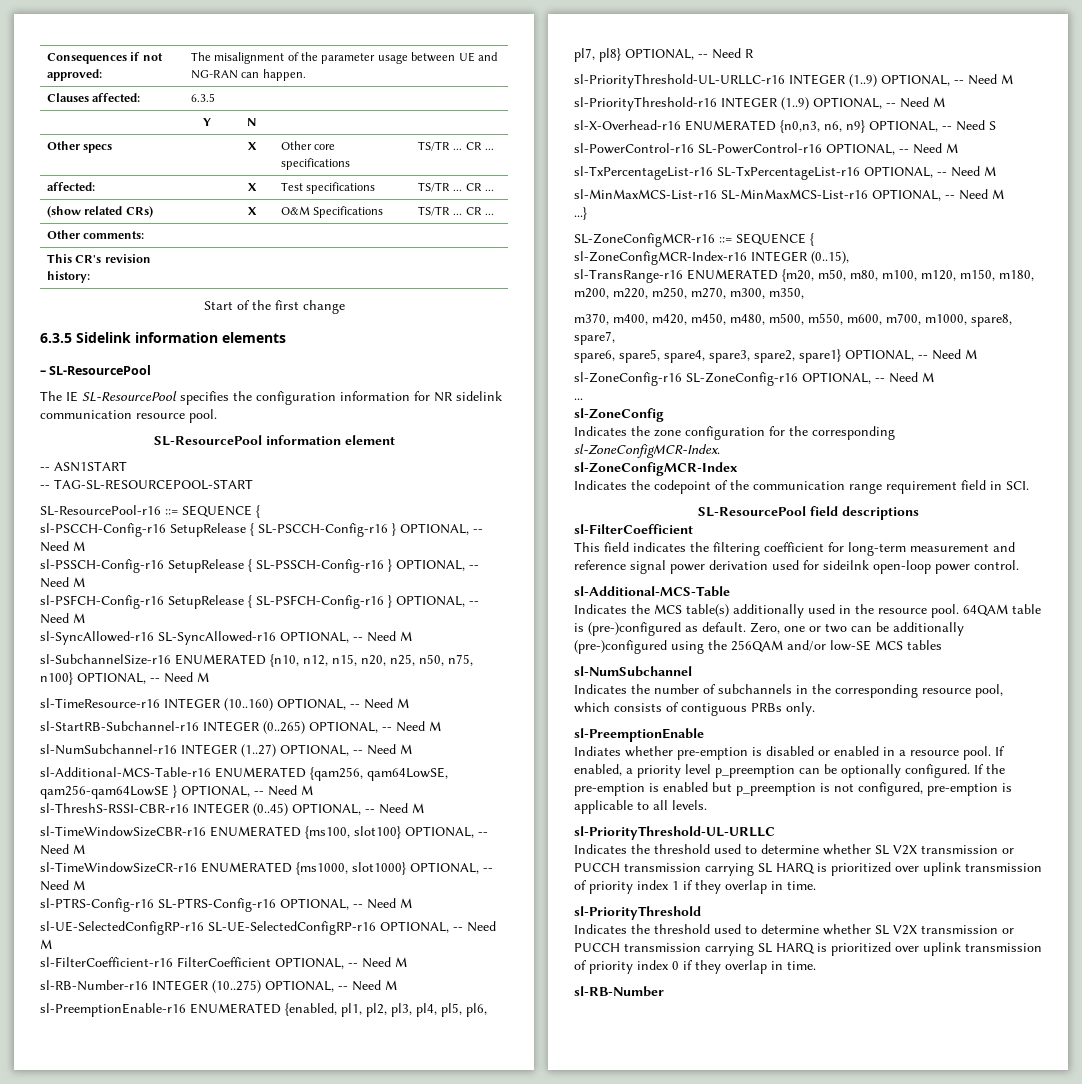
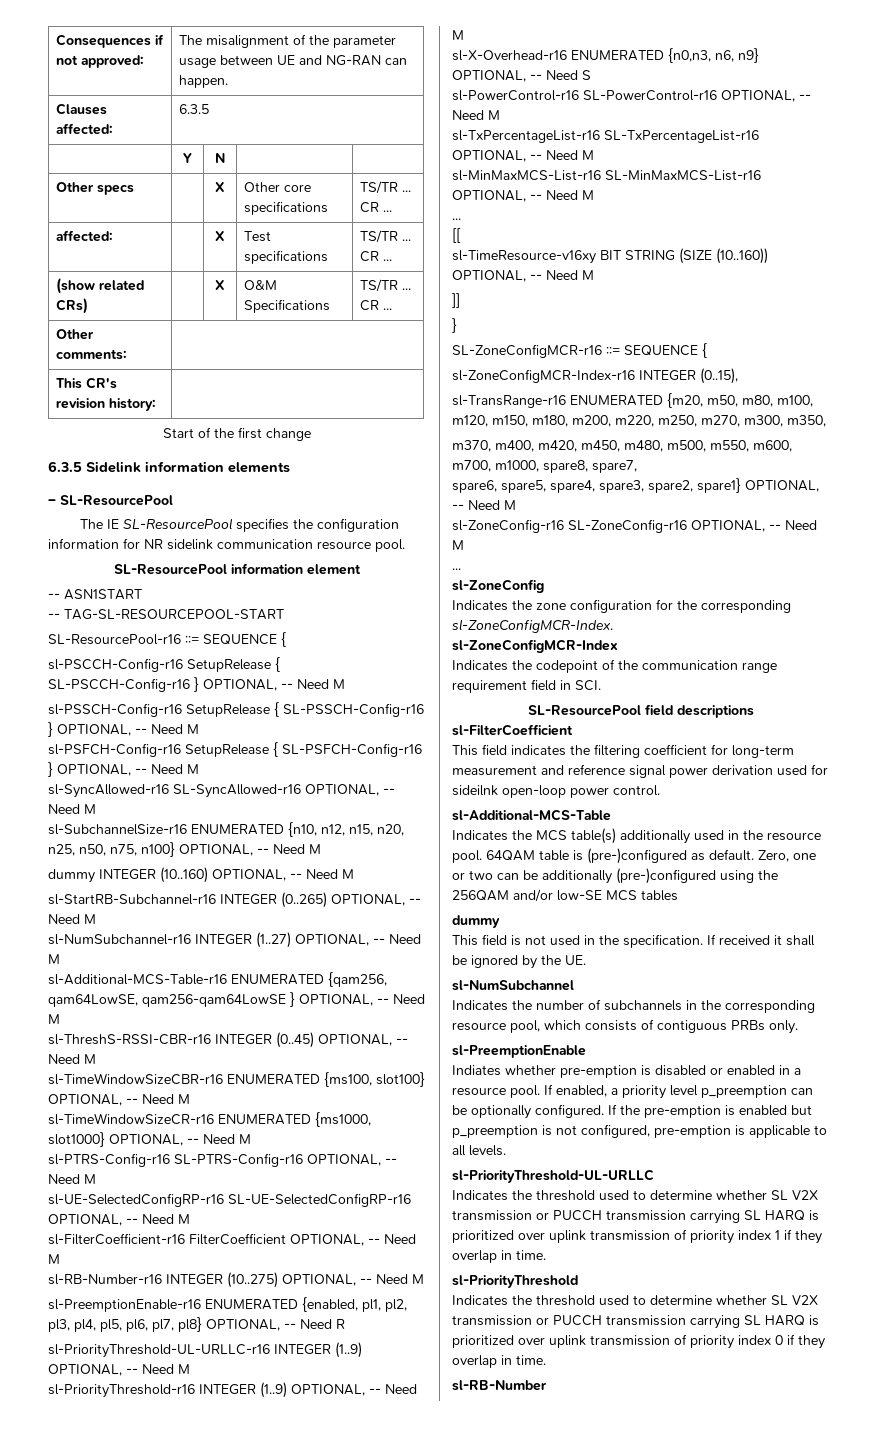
- sl-TimeResource-r16 INTEGER (10..160) OPTIONAL, -- Need M
+ dummy INTEGER (10..160) OPTIONAL, -- Need M
  sl-MinMaxMCS-List-r16 SL-MinMaxMCS-List-r16 OPTIONAL, -- Need M
- ...}
+ ...
+ [[
+ sl-TimeResource-v16xy BIT STRING (SIZE (10..160)) OPTIONAL, -- Need M
+ ]]
+ }
  Zero, one or two can be additionally (pre-)configured using the 256QAM and/or low-SE MCS tables
+ dummy
+ This field is not used in the specification. If received it shall be ignored by the UE.

